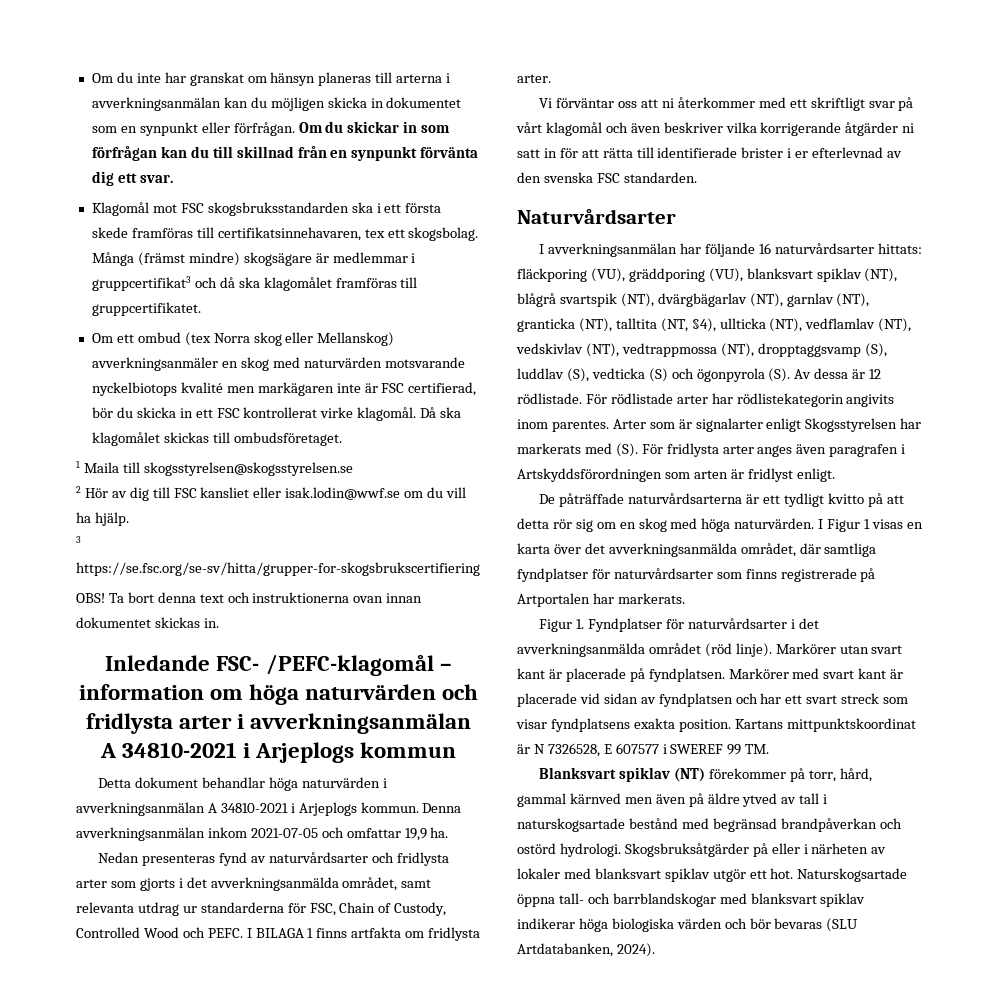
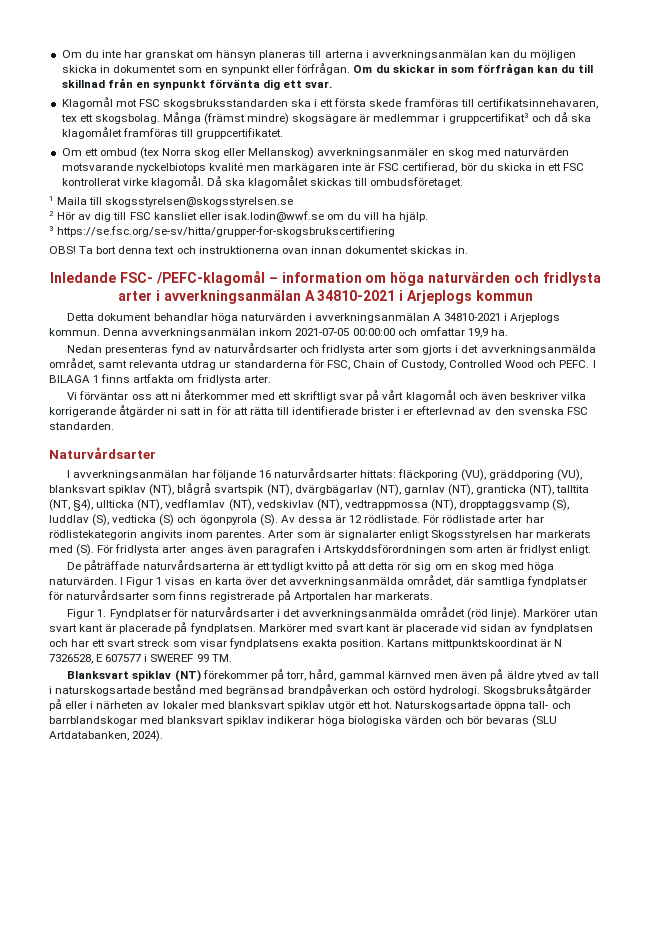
- Denna avverkningsanmälan inkom 2021-07-05 och omfattar 19,9 ha.
+ Denna avverkningsanmälan inkom 2021-07-05 00:00:00 och omfattar 19,9 ha.

